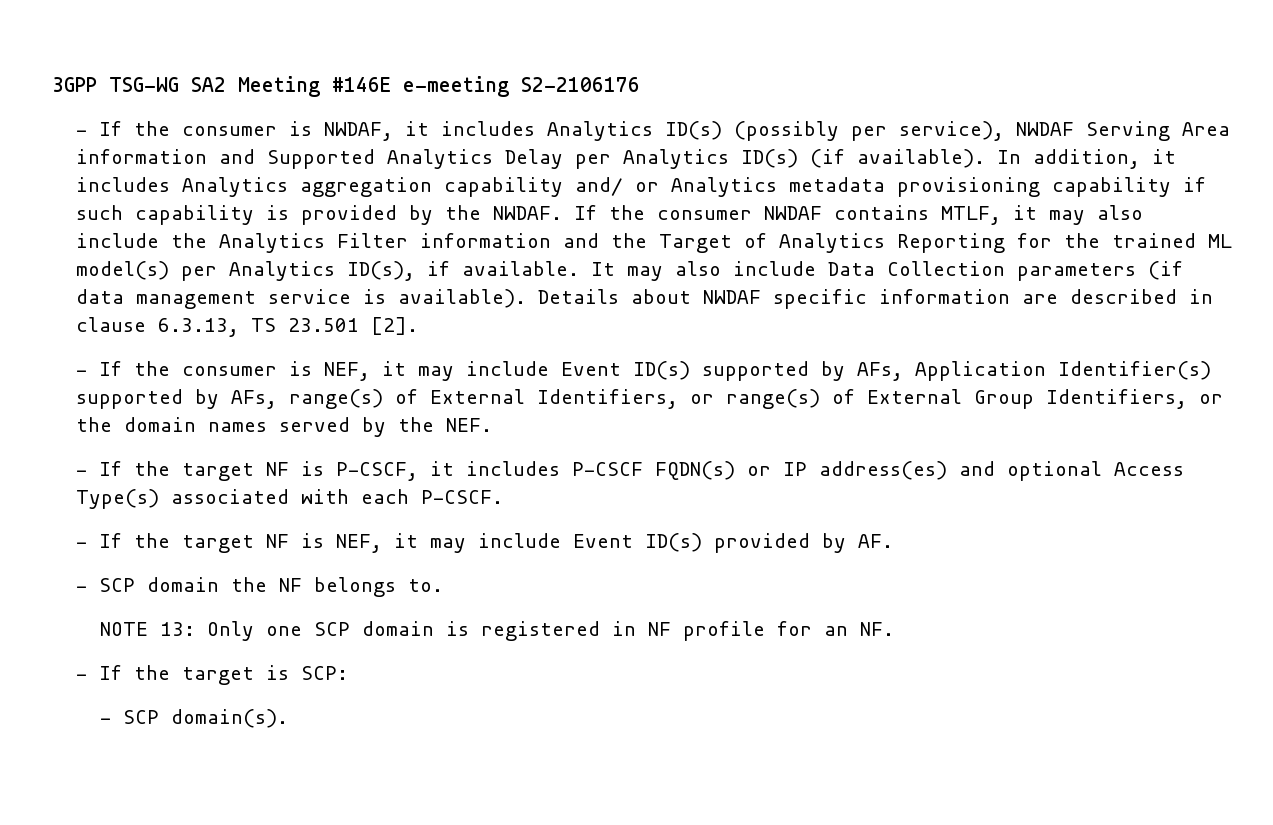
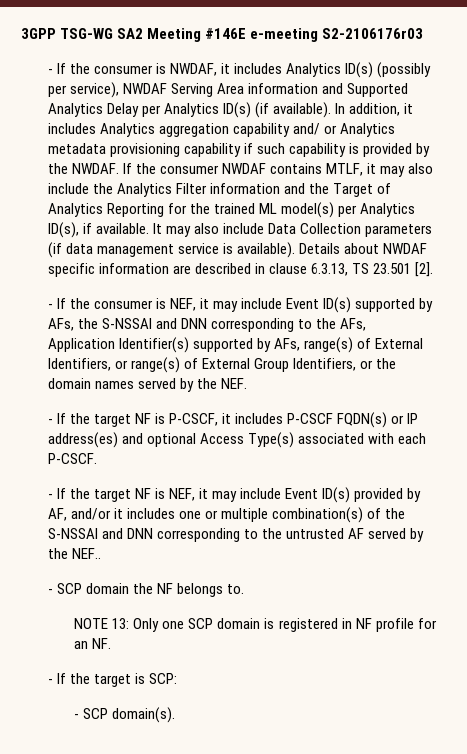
- 3GPP TSG-WG SA2 Meeting #146E e-meeting S2-2106176
+ 3GPP TSG-WG SA2 Meeting #146E e-meeting S2-2106176r03
- - If the consumer is NEF, it may include Event ID(s) supported by AFs, Application Identifier(s) supported by AFs, range(s) of External Identifiers, or range(s) of External Group Identifiers, or the domain names served by the NEF.
+ - If the consumer is NEF, it may include Event ID(s) supported by AFs, the S-NSSAI and DNN corresponding to the AFs, Application Identifier(s) supported by AFs, range(s) of External Identifiers, or range(s) of External Group Identifiers, or the domain names served by the NEF.
- - If the target NF is NEF, it may include Event ID(s) provided by AF.
+ - If the target NF is NEF, it may include Event ID(s) provided by AF, and/or it includes one or multiple combination(s) of the S-NSSAI and DNN corresponding to the untrusted AF served by the NEF..

